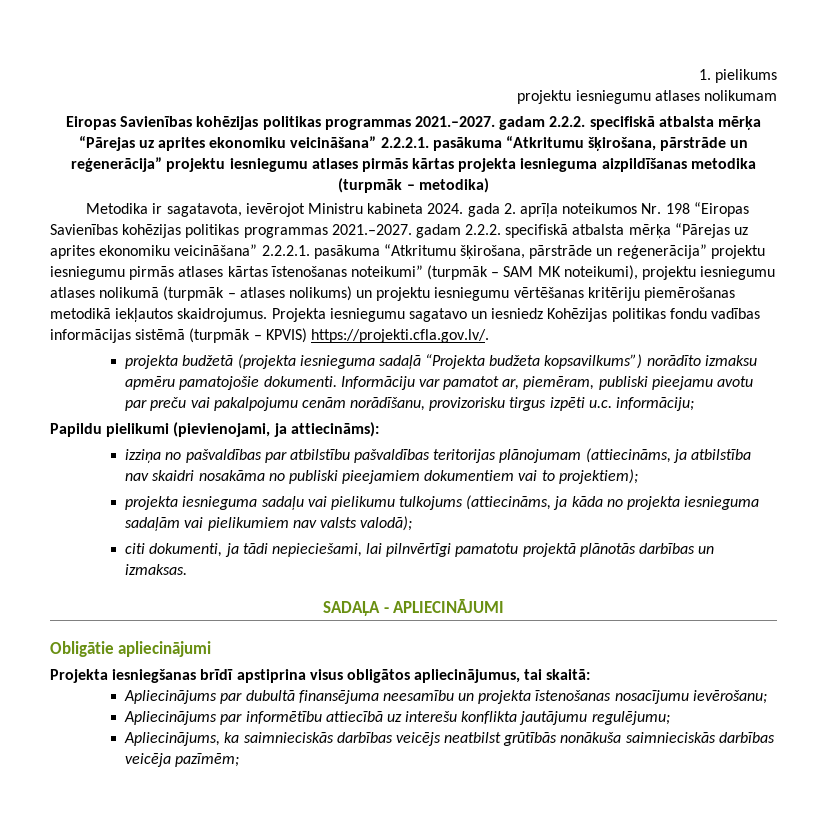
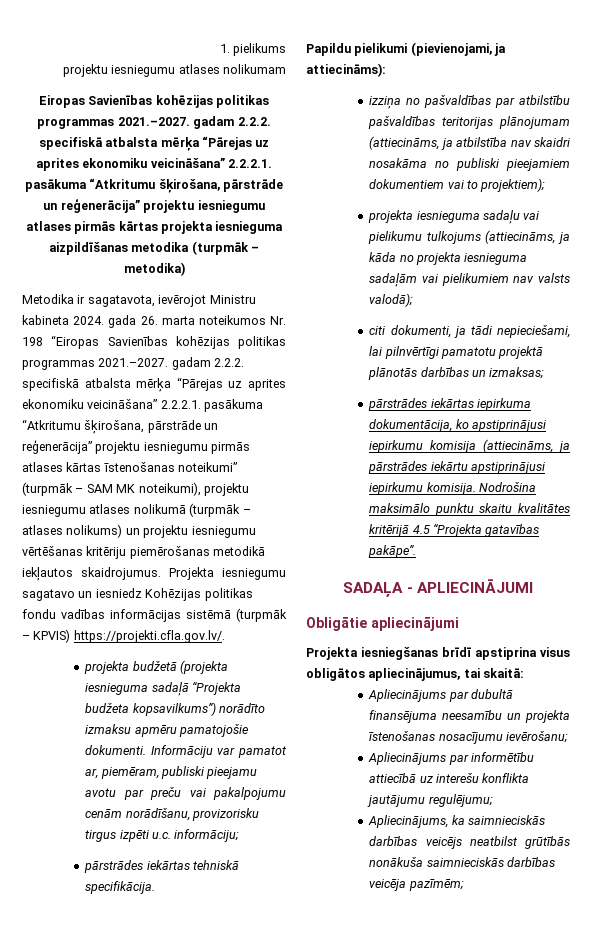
- Metodika ir sagatavota, ievērojot Ministru kabineta 2024. gada 2. aprīļa noteikumos Nr. 198 “Eiropas Savienības kohēzijas politikas programmas 2021.–2027. gadam 2.2.2. specifiskā atbalsta mērķa “Pārejas uz aprites ekonomiku veicināšana” 2.2.2.1. pasākuma “Atkritumu šķirošana, pārstrāde un reģenerācija” projektu iesniegumu pirmās atlases kārtas īstenošanas noteikumi” (turpmāk – SAM MK noteikumi), projektu iesniegumu atlases nolikumā (turpmāk – atlases nolikums) un projektu iesniegumu vērtēšanas kritēriju piemērošanas metodikā iekļautos skaidrojumus.
+ Metodika ir sagatavota, ievērojot Ministru kabineta 2024. gada 26. marta noteikumos Nr. 198 “Eiropas Savienības kohēzijas politikas programmas 2021.–2027. gadam 2.2.2. specifiskā atbalsta mērķa “Pārejas uz aprites ekonomiku veicināšana” 2.2.2.1. pasākuma “Atkritumu šķirošana, pārstrāde un reģenerācija” projektu iesniegumu pirmās atlases kārtas īstenošanas noteikumi” (turpmāk – SAM MK noteikumi), projektu iesniegumu atlases nolikumā (turpmāk – atlases nolikums) un projektu iesniegumu vērtēšanas kritēriju piemērošanas metodikā iekļautos skaidrojumus.
+ pārstrādes iekārtas tehniskā specifikācija.
- citi dokumenti, ja tādi nepieciešami, lai pilnvērtīgi pamatotu projektā plānotās darbības un izmaksas.
+ citi dokumenti, ja tādi nepieciešami, lai pilnvērtīgi pamatotu projektā plānotās darbības un izmaksas;
+ pārstrādes iekārtas iepirkuma dokumentācija, ko apstiprinājusi iepirkumu komisija (attiecināms, ja pārstrādes iekārtu apstiprinājusi iepirkumu komisija. Nodrošina maksimālo punktu skaitu kvalitātes kritērijā 4.5 “Projekta gatavības pakāpe”.

